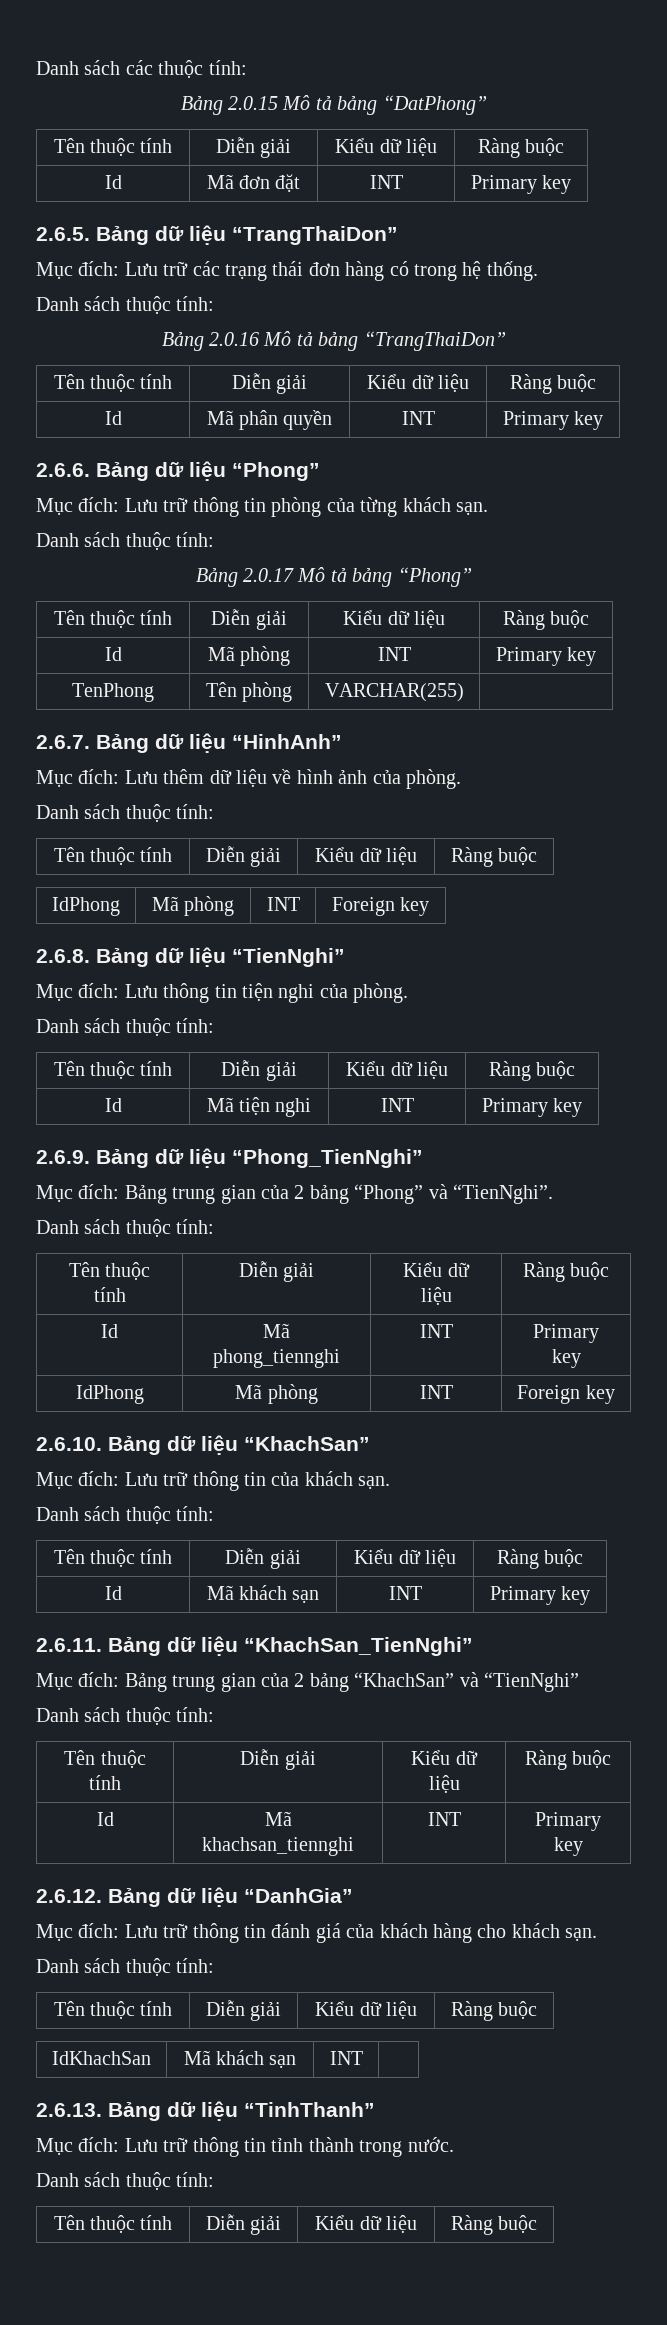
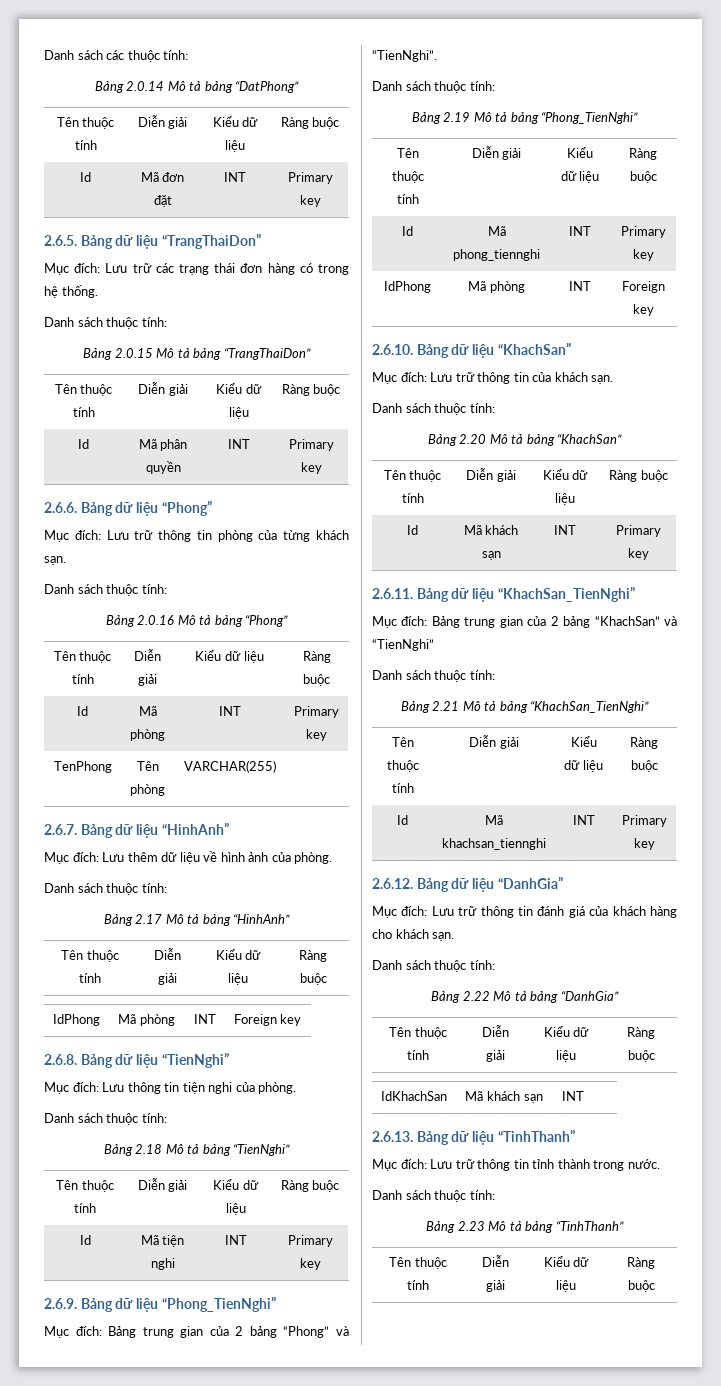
- Bảng 2.0.15 Mô tả bảng “DatPhong”
+ Bảng 2.0.14 Mô tả bảng “DatPhong”
- Bảng 2.0.16 Mô tả bảng “TrangThaiDon”
+ Bảng 2.0.15 Mô tả bảng “TrangThaiDon”
- Bảng 2.0.17 Mô tả bảng “Phong”
+ Bảng 2.0.16 Mô tả bảng “Phong”
+ Bảng 2.17 Mô tả bảng “HinhAnh”
+ Bảng 2.18 Mô tả bảng “TienNghi”
+ Bảng 2.19 Mô tả bảng “Phong_TienNghi”
+ Bảng 2.20 Mô tả bảng “KhachSan”
+ Bảng 2.21 Mô tả bảng “KhachSan_TienNghi”
+ Bảng 2.22 Mô tả bảng “DanhGia”
+ Bảng 2.23 Mô tả bảng “TinhThanh”

